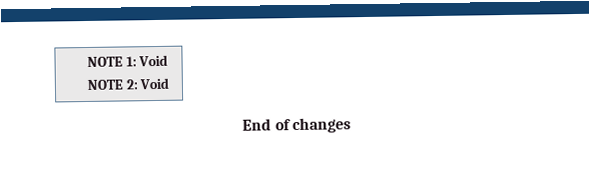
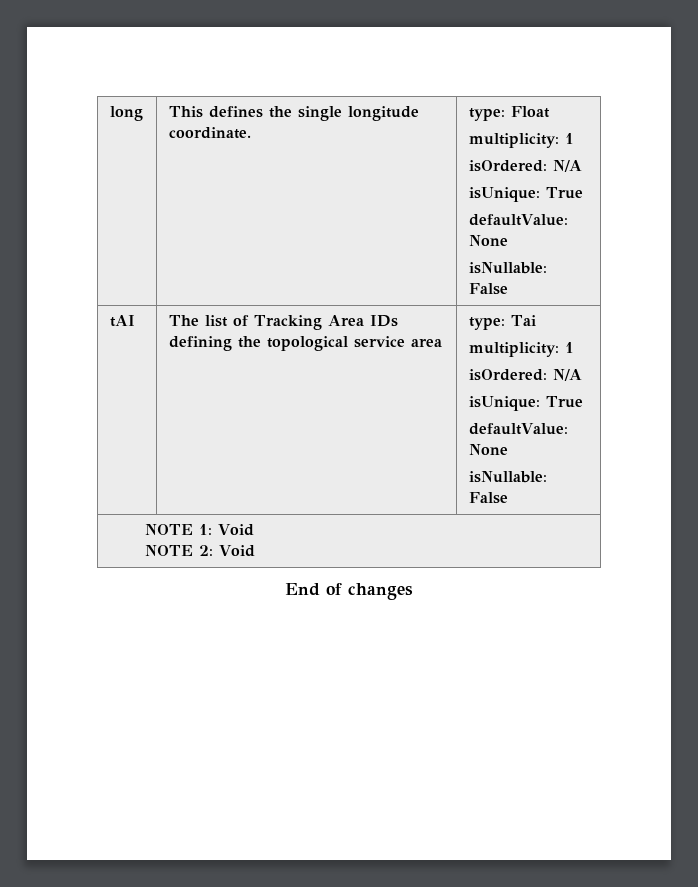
+ long | This defines the single longitude coordinate. | type: Float
+ multiplicity: 1
+ isOrdered: N/A
+ isUnique: True
+ defaultValue: None
+ isNullable: False
+ tAI | The list of Tracking Area IDs defining the topological service area | type: Tai
+ multiplicity: 1
+ isOrdered: N/A
+ isUnique: True
+ defaultValue: None
+ isNullable: False

